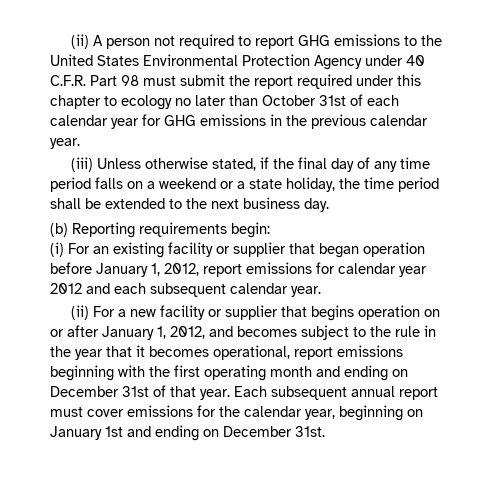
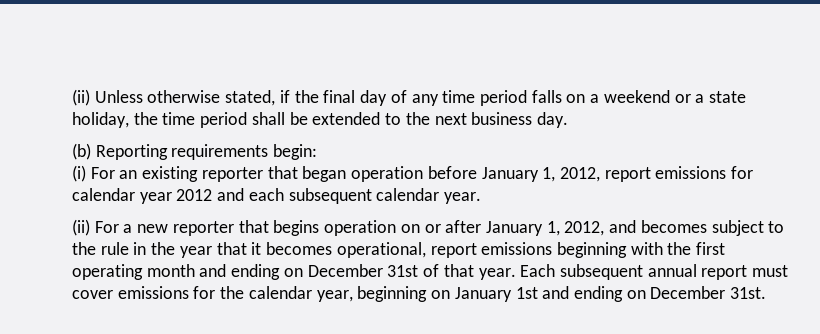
- (ii) A person not required to report GHG emissions to the United States Environmental Protection Agency under 40 C.F.R. Part 98 must submit the report required under this chapter to ecology no later than October 31st of each calendar year for GHG emissions in the previous calendar year.
- (iii) Unless otherwise stated, if the final day of any time period falls on a weekend or a state holiday, the time period shall be extended to the next business day.
+ (ii) Unless otherwise stated, if the final day of any time period falls on a weekend or a state holiday, the time period shall be extended to the next business day.
- (i) For an existing facility or supplier that began operation before January 1, 2012, report emissions for calendar year 2012 and each subsequent calendar year.
+ (i) For an existing reporter that began operation before January 1, 2012, report emissions for calendar year 2012 and each subsequent calendar year.
- (ii) For a new facility or supplier that begins operation on or after January 1, 2012, and becomes subject to the rule in the year that it becomes operational, report emissions beginning with the first operating month and ending on December 31st of that year.
+ (ii) For a new reporter that begins operation on or after January 1, 2012, and becomes subject to the rule in the year that it becomes operational, report emissions beginning with the first operating month and ending on December 31st of that year.

